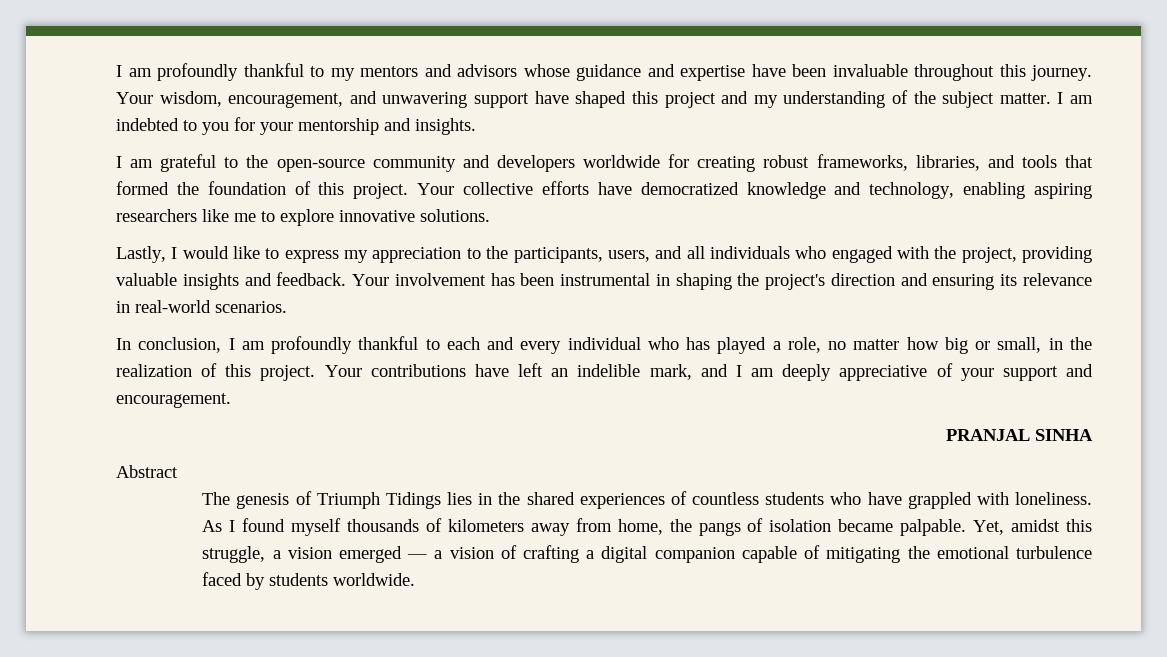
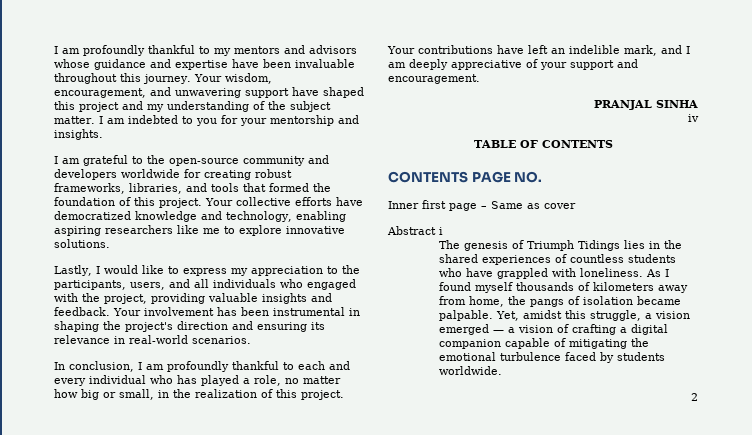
+ iv
+ TABLE OF CONTENTS
+ CONTENTS PAGE NO.
+ Inner first page – Same as cover
- Abstract
+ Abstract i
+ 2

